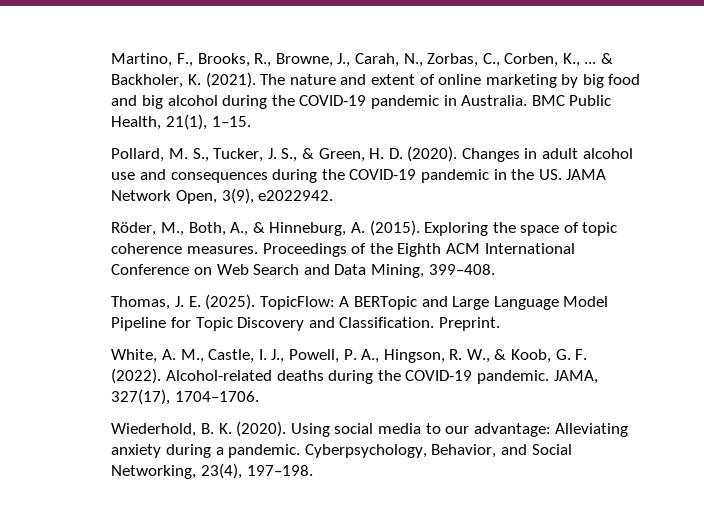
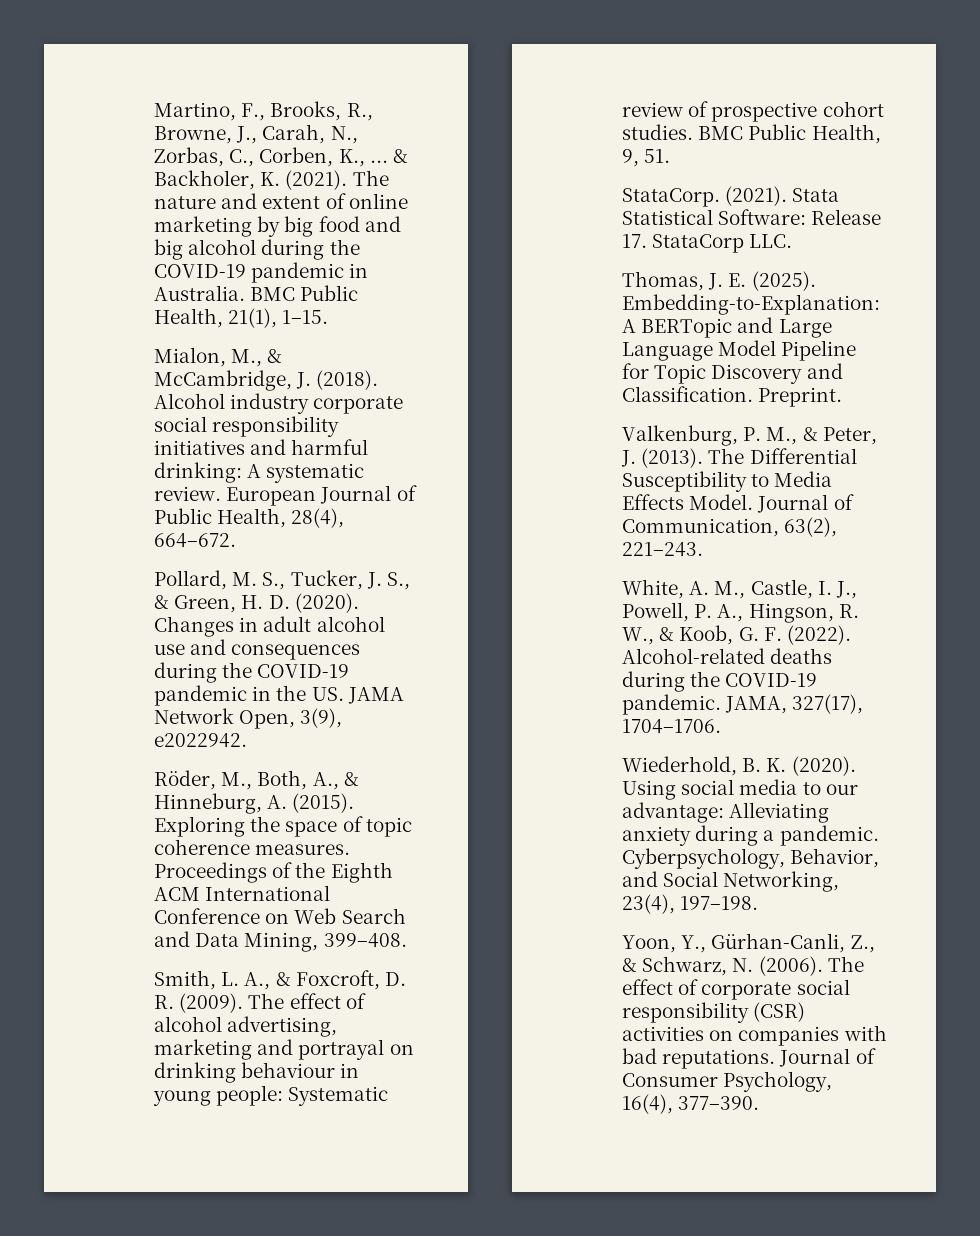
+ Mialon, M., & McCambridge, J. (2018). Alcohol industry corporate social responsibility initiatives and harmful drinking: A systematic review. European Journal of Public Health, 28(4), 664–672.
+ Smith, L. A., & Foxcroft, D. R. (2009). The effect of alcohol advertising, marketing and portrayal on drinking behaviour in young people: Systematic review of prospective cohort studies. BMC Public Health, 9, 51.
+ StataCorp. (2021). Stata Statistical Software: Release 17. StataCorp LLC.
- TopicFlow: A BERTopic and Large Language Model Pipeline for Topic Discovery and Classification.
+ Embedding-to-Explanation: A BERTopic and Large Language Model Pipeline for Topic Discovery and Classification.
+ Valkenburg, P. M., & Peter, J. (2013). The Differential Susceptibility to Media Effects Model. Journal of Communication, 63(2), 221–243.
+ Yoon, Y., Gürhan-Canli, Z., & Schwarz, N. (2006). The effect of corporate social responsibility (CSR) activities on companies with bad reputations. Journal of Consumer Psychology, 16(4), 377–390.

